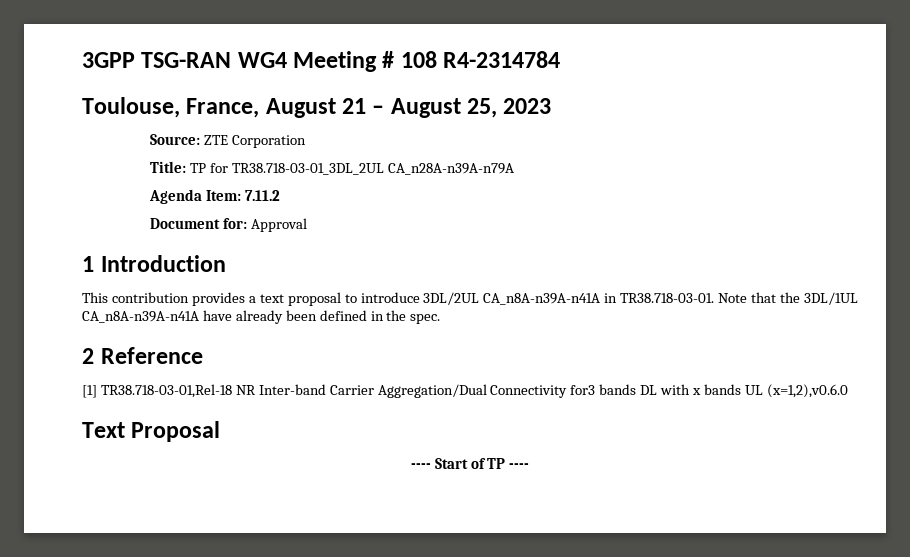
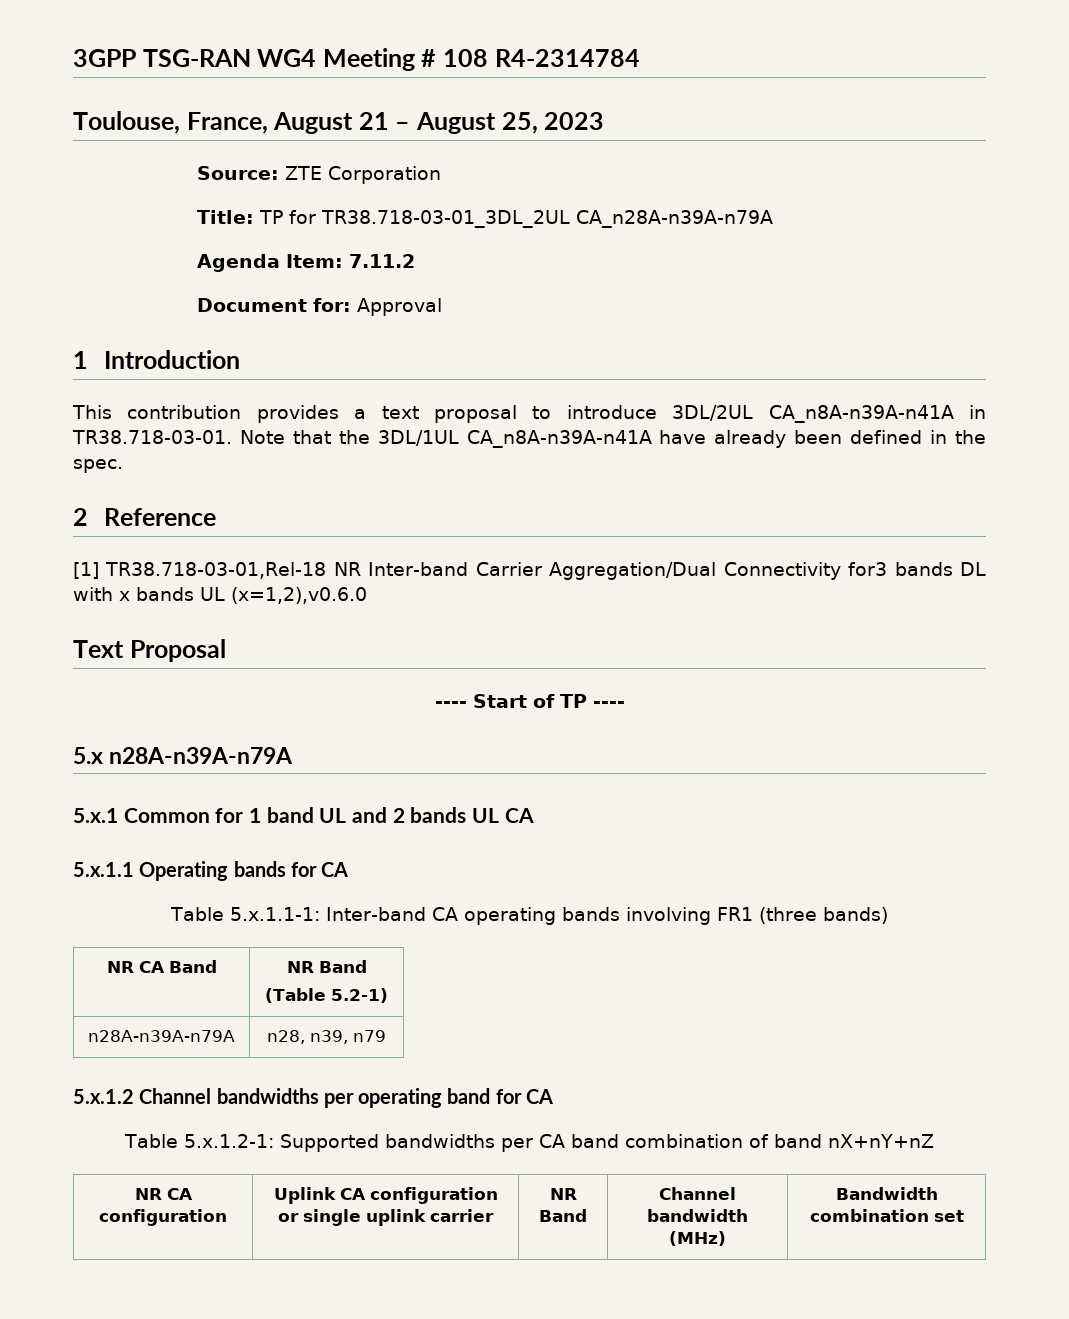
+ 5.x n28A-n39A-n79A
+ 5.x.1 Common for 1 band UL and 2 bands UL CA
+ 5.x.1.1 Operating bands for CA
+ Table 5.x.1.1-1: Inter-band CA operating bands involving FR1 (three bands)
+ NR CA Band | NR Band
+ (Table 5.2-1)
+ n28A-n39A-n79A | n28, n39, n79
+ 5.x.1.2 Channel bandwidths per operating band for CA
+ Table 5.x.1.2-1: Supported bandwidths per CA band combination of band nX+nY+nZ
+ NR CA configuration | Uplink CA configuration or single uplink carrier | NR Band | Channel bandwidth (MHz) | Bandwidth combination set

